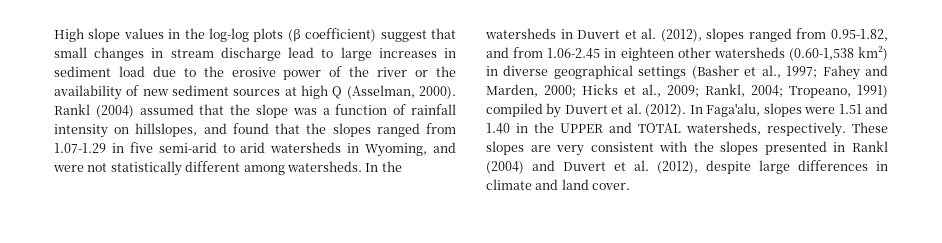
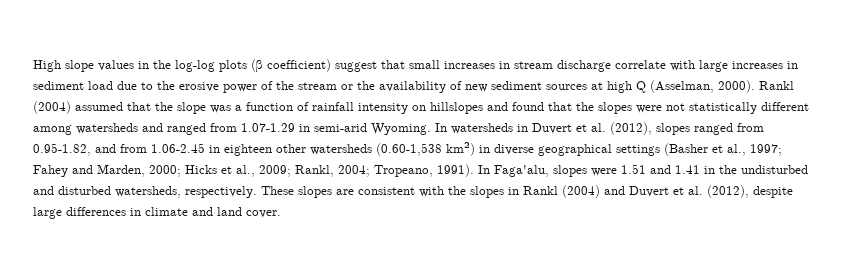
- High slope values in the log-log plots (β coefficient) suggest that small changes in stream discharge lead to large increases in sediment load due to the erosive power of the river or the availability of new sediment sources at high Q (Asselman, 2000).
+ High slope values in the log-log plots (β coefficient) suggest that small increases in stream discharge correlate with large increases in sediment load due to the erosive power of the stream or the availability of new sediment sources at high Q (Asselman, 2000).
- Rankl (2004) assumed that the slope was a function of rainfall intensity on hillslopes, and found that the slopes ranged from 1.07-1.29 in five semi-arid to arid watersheds in Wyoming, and were not statistically different among watersheds. In the watersheds in Duvert et al. (2012), slopes ranged from 0.95-1.82, and from 1.06-2.45 in eighteen other watersheds (0.60-1,538 km²) in diverse geographical settings (Basher et al., 1997;
+ Rankl (2004) assumed that the slope was a function of rainfall intensity on hillslopes and found that the slopes were not statistically different among watersheds and ranged from 1.07-1.29 in semi-arid Wyoming. In watersheds in Duvert et al. (2012), slopes ranged from 0.95-1.82, and from 1.06-2.45 in eighteen other watersheds (0.60-1,538 km²) in diverse geographical settings (Basher et al., 1997;
- Tropeano, 1991) compiled by Duvert et al. (2012).
+ Tropeano, 1991).
- In Faga'alu, slopes were 1.51 and 1.40 in the UPPER and TOTAL watersheds, respectively.
+ In Faga'alu, slopes were 1.51 and 1.41 in the undisturbed and disturbed watersheds, respectively.
- These slopes are very consistent with the slopes presented in Rankl (2004) and Duvert et al. (2012), despite large differences in climate and land cover.
+ These slopes are consistent with the slopes in Rankl (2004) and Duvert et al. (2012), despite large differences in climate and land cover.

